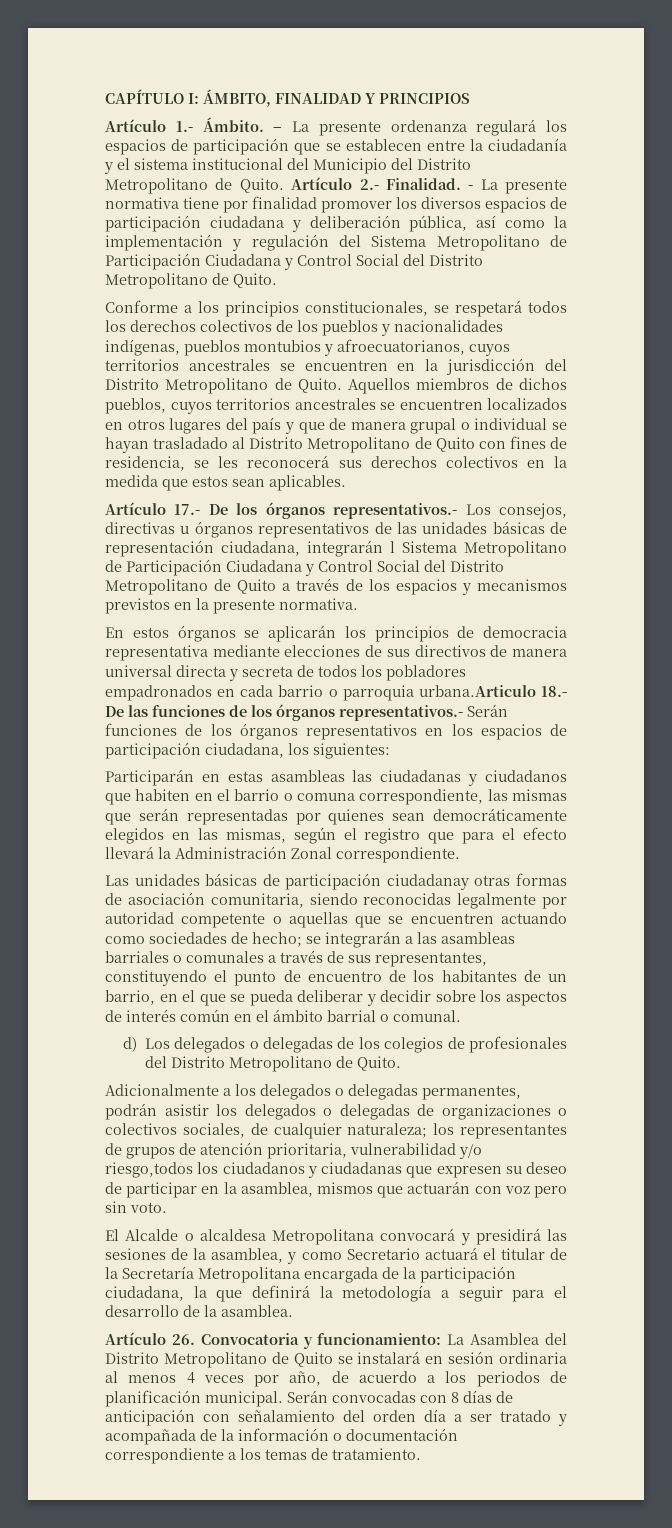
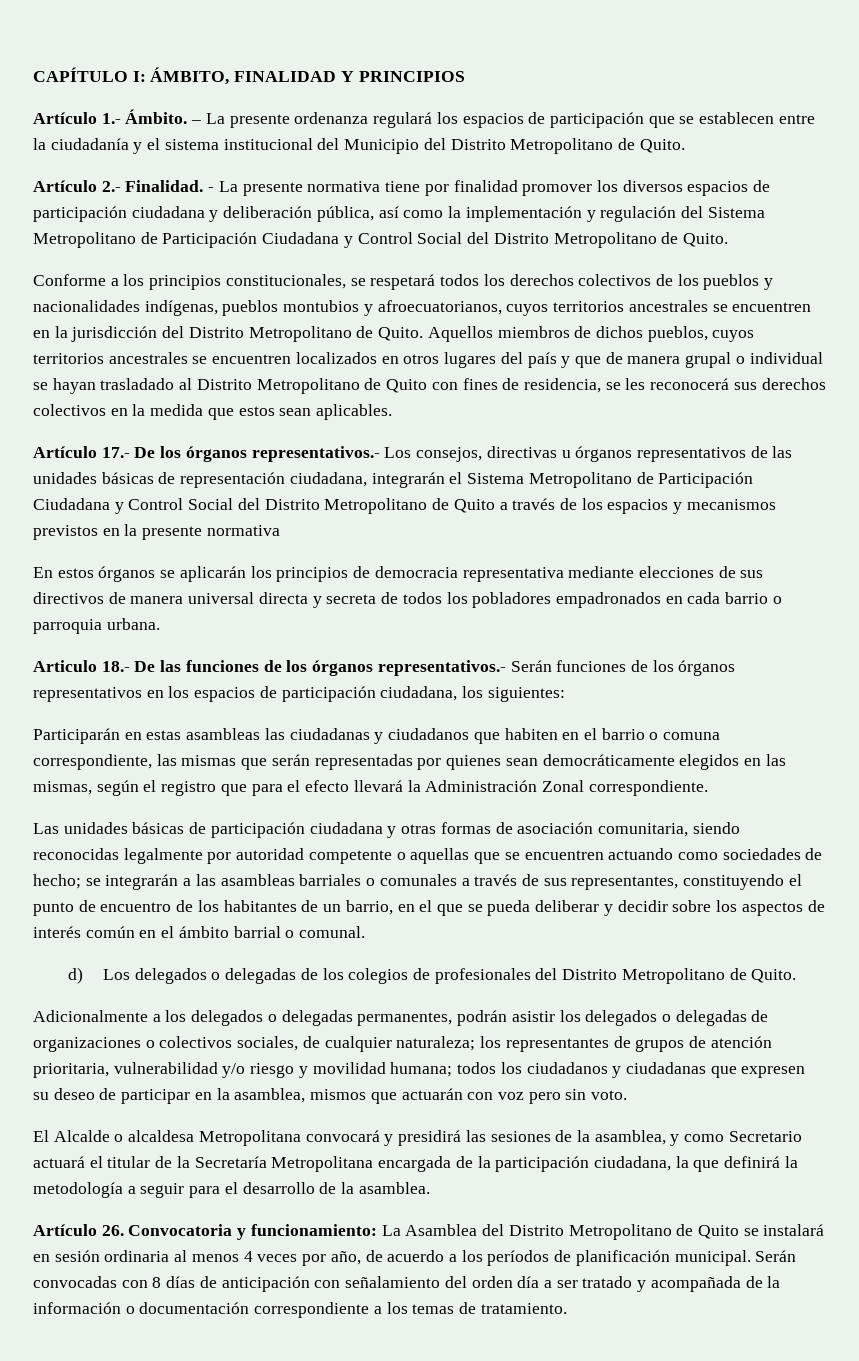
- – La presente ordenanza regulará los espacios de participación que se establecen entre la ciudadanía y el sistema institucional del Municipio del Distrito Metropolitano de Quito. Artículo 2.- Finalidad.
+ – La presente ordenanza regulará los espacios de participación que se establecen entre la ciudadanía y el sistema institucional del Municipio del Distrito Metropolitano de Quito.
+ Artículo 2.- Finalidad.
- Artículo 17.- De los órganos representativos.- Los consejos, directivas u órganos representativos de las unidades básicas de representación ciudadana, integrarán l Sistema Metropolitano de Participación Ciudadana y Control Social del Distrito Metropolitano de Quito a través de los espacios y mecanismos previstos en la presente normativa.
+ Artículo 17.- De los órganos representativos.- Los consejos, directivas u órganos representativos de las unidades básicas de representación ciudadana, integrarán el Sistema Metropolitano de Participación Ciudadana y Control Social del Distrito Metropolitano de Quito a través de los espacios y mecanismos previstos en la presente normativa
- En estos órganos se aplicarán los principios de democracia representativa mediante elecciones de sus directivos de manera universal directa y secreta de todos los pobladores empadronados en cada barrio o parroquia urbana.Articulo 18.- De las funciones de los órganos representativos.- Serán funciones de los órganos representativos en los espacios de participación ciudadana, los siguientes:
+ En estos órganos se aplicarán los principios de democracia representativa mediante elecciones de sus directivos de manera universal directa y secreta de todos los pobladores empadronados en cada barrio o parroquia urbana.
+ Articulo 18.- De las funciones de los órganos representativos.- Serán funciones de los órganos representativos en los espacios de participación ciudadana, los siguientes:
- Las unidades básicas de participación ciudadanay otras formas de asociación comunitaria, siendo reconocidas legalmente por autoridad competente o aquellas que se encuentren actuando como sociedades de hecho;
+ Las unidades básicas de participación ciudadana y otras formas de asociación comunitaria, siendo reconocidas legalmente por autoridad competente o aquellas que se encuentren actuando como sociedades de hecho;
- Adicionalmente a los delegados o delegadas permanentes, podrán asistir los delegados o delegadas de organizaciones o colectivos sociales, de cualquier naturaleza; los representantes de grupos de atención prioritaria, vulnerabilidad y/o riesgo,todos los ciudadanos y ciudadanas que expresen su deseo de participar en la asamblea, mismos que actuarán con voz pero sin voto.
+ Adicionalmente a los delegados o delegadas permanentes, podrán asistir los delegados o delegadas de organizaciones o colectivos sociales, de cualquier naturaleza; los representantes de grupos de atención prioritaria, vulnerabilidad y/o riesgo y movilidad humana; todos los ciudadanos y ciudadanas que expresen su deseo de participar en la asamblea, mismos que actuarán con voz pero sin voto.
- Artículo 26. Convocatoria y funcionamiento: La Asamblea del Distrito Metropolitano de Quito se instalará en sesión ordinaria al menos 4 veces por año, de acuerdo a los periodos de planificación municipal.
+ Artículo 26. Convocatoria y funcionamiento: La Asamblea del Distrito Metropolitano de Quito se instalará en sesión ordinaria al menos 4 veces por año, de acuerdo a los períodos de planificación municipal.

